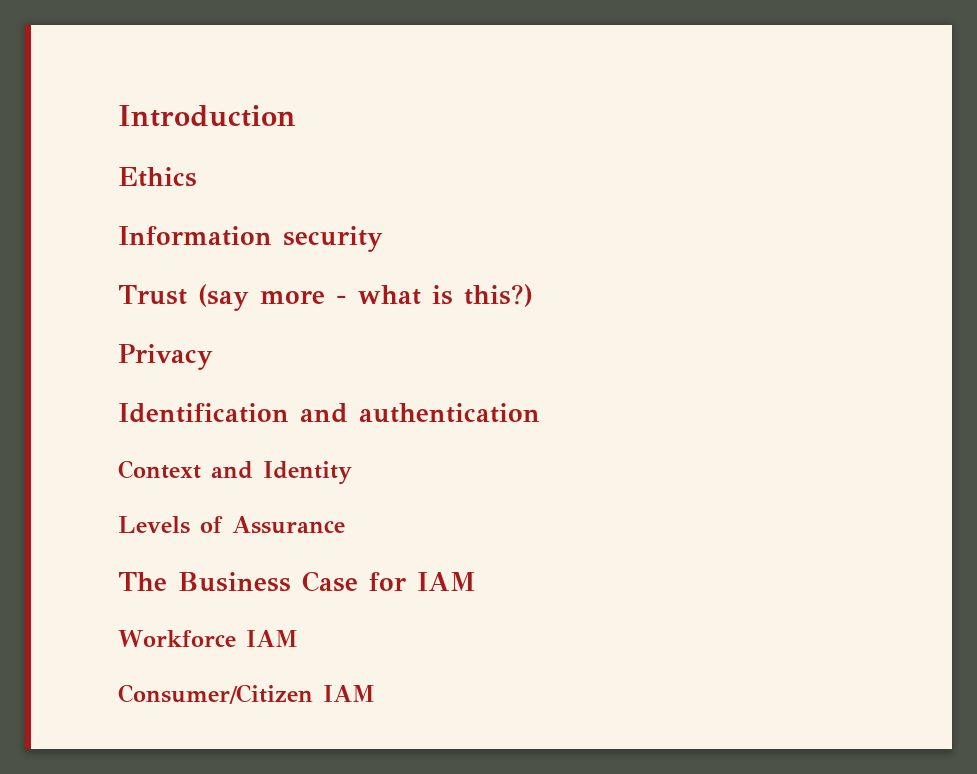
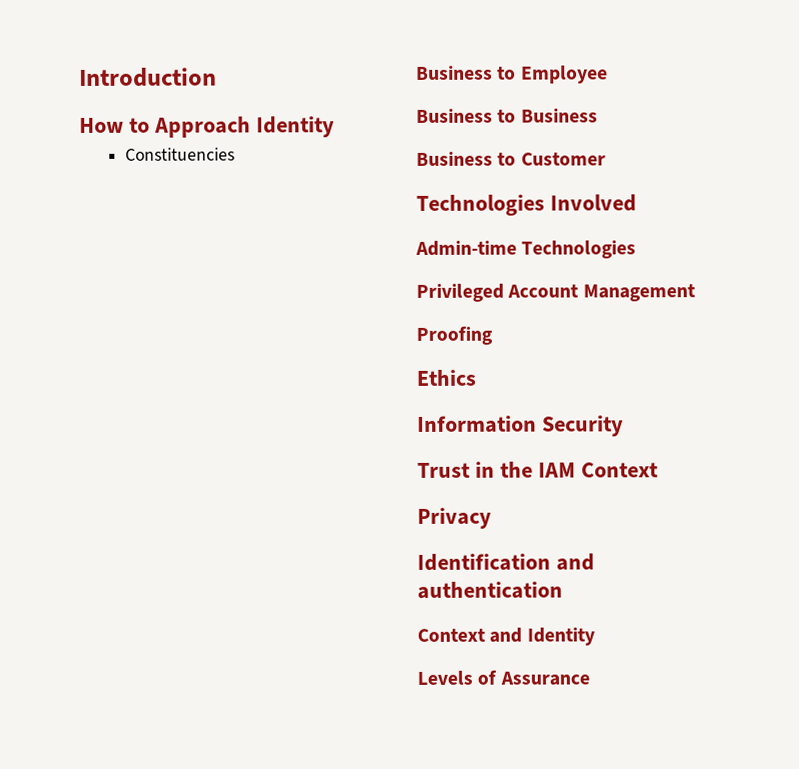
+ How to Approach Identity
+ Constituencies
+ Business to Employee
+ Business to Business
+ Business to Customer
+ Technologies Involved
+ Admin-time Technologies
+ Privileged Account Management
+ Proofing
- Information security
+ Information Security
- Trust (say more - what is this?)
+ Trust in the IAM Context
- The Business Case for IAM
- Workforce IAM
- Consumer/Citizen IAM

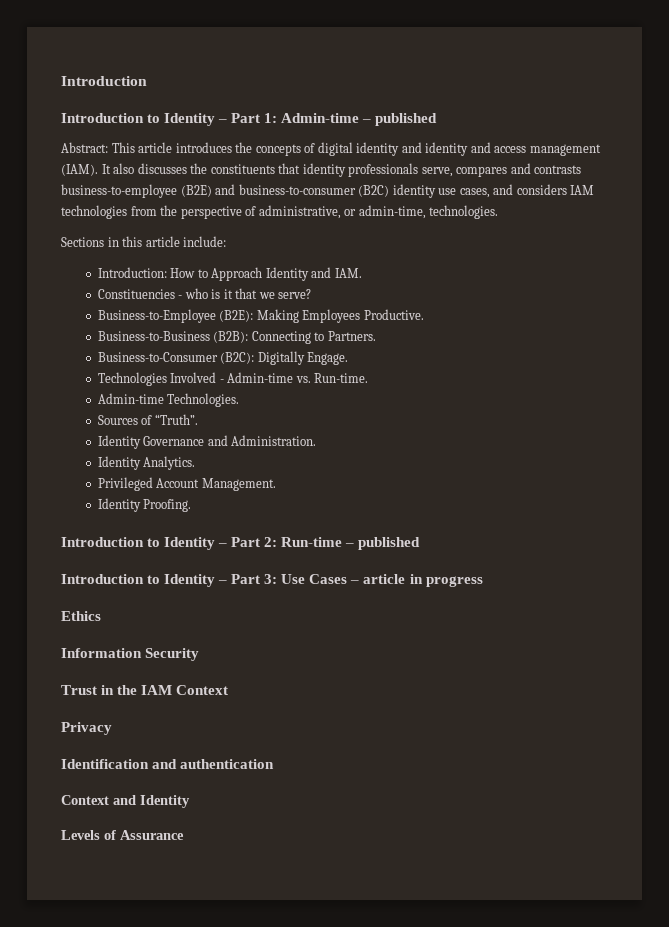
- How to Approach Identity
+ Introduction to Identity – Part 1: Admin-time – published
+ Abstract: This article introduces the concepts of digital identity and identity and access management (IAM). It also discusses the constituents that identity professionals serve, compares and contrasts business-to-employee (B2E) and business-to-consumer (B2C) identity use cases, and considers IAM technologies from the perspective of administrative, or admin-time, technologies.
+ Sections in this article include:
+ Introduction: How to Approach Identity and IAM.
- Constituencies
- Business to Employee
- Business to Business
- Business to Customer
- Technologies Involved
- Admin-time Technologies
- Privileged Account Management
- Proofing
+ Constituencies - who is it that we serve?
+ Business-to-Employee (B2E): Making Employees Productive.
+ Business-to-Business (B2B): Connecting to Partners.
+ Business-to-Consumer (B2C): Digitally Engage.
+ Technologies Involved - Admin-time vs. Run-time.
+ Admin-time Technologies.
+ Sources of “Truth”.
+ Identity Governance and Administration.
+ Identity Analytics.
+ Privileged Account Management.
+ Identity Proofing.
+ Introduction to Identity – Part 2: Run-time – published
+ Introduction to Identity – Part 3: Use Cases – article in progress

